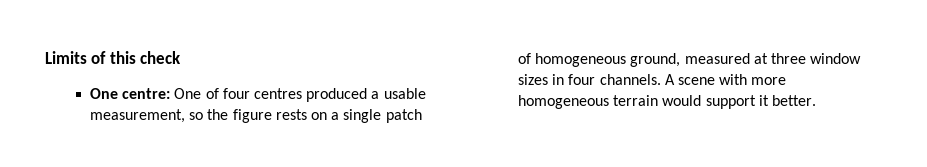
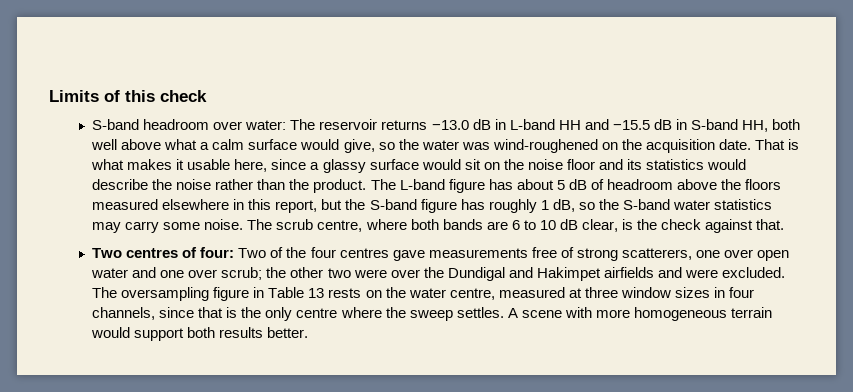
- One centre: One of four centres produced a usable measurement, so the figure rests on a single patch of homogeneous ground, measured at three window sizes in four channels.
+ S-band headroom over water: The reservoir returns −13.0 dB in L-band HH and −15.5 dB in S-band HH, both well above what a calm surface would give, so the water was wind-roughened on the acquisition date. That is what makes it usable here, since a glassy surface would sit on the noise floor and its statistics would describe the noise rather than the product. The L-band figure has about 5 dB of headroom above the floors measured elsewhere in this report, but the S-band figure has roughly 1 dB, so the S-band water statistics may carry some noise. The scrub centre, where both bands are 6 to 10 dB clear, is the check against that.
+ Two centres of four: Two of the four centres gave measurements free of strong scatterers, one over open water and one over scrub; the other two were over the Dundigal and Hakimpet airfields and were excluded. The oversampling figure in Table 13 rests on the water centre, measured at three window sizes in four channels, since that is the only centre where the sweep settles.
- A scene with more homogeneous terrain would support it better.
+ A scene with more homogeneous terrain would support both results better.

